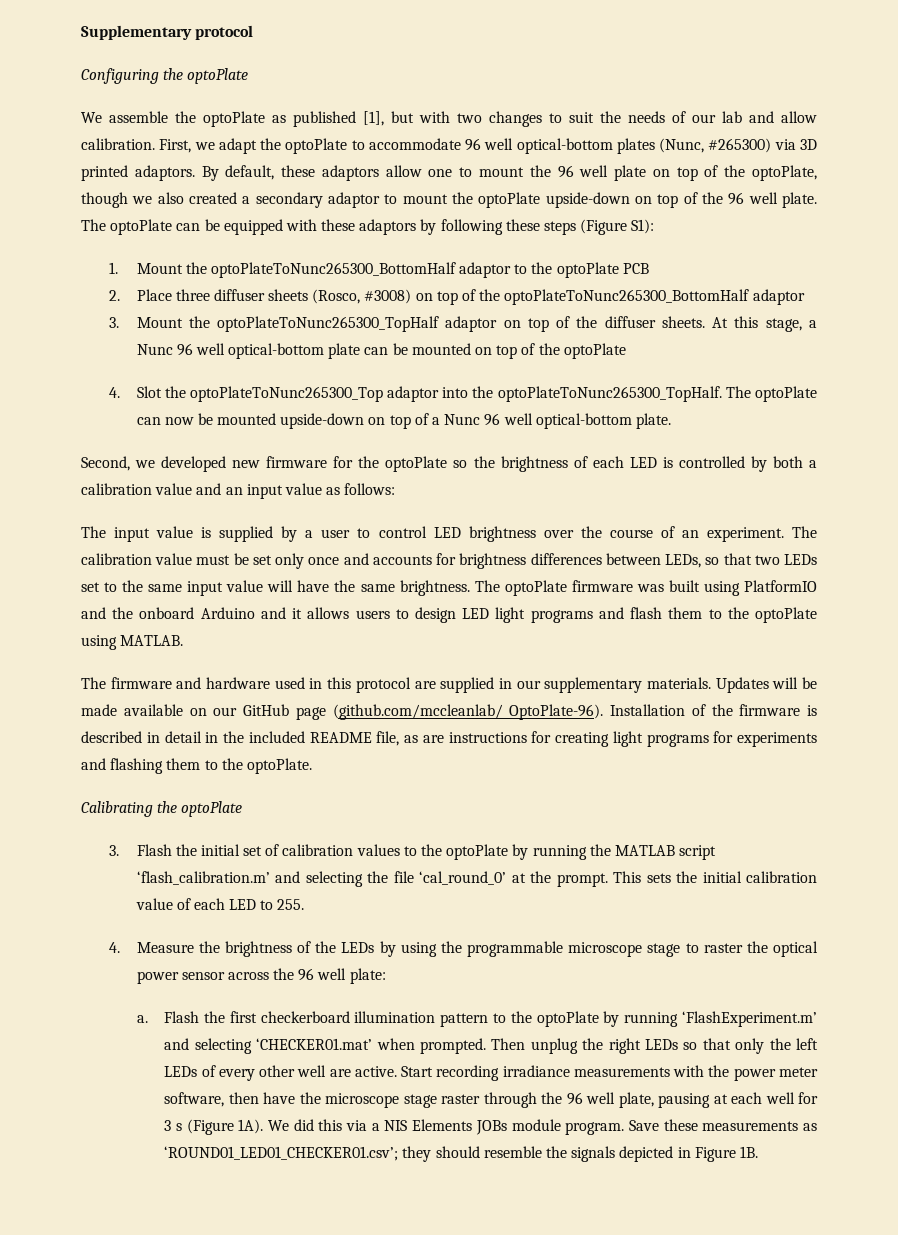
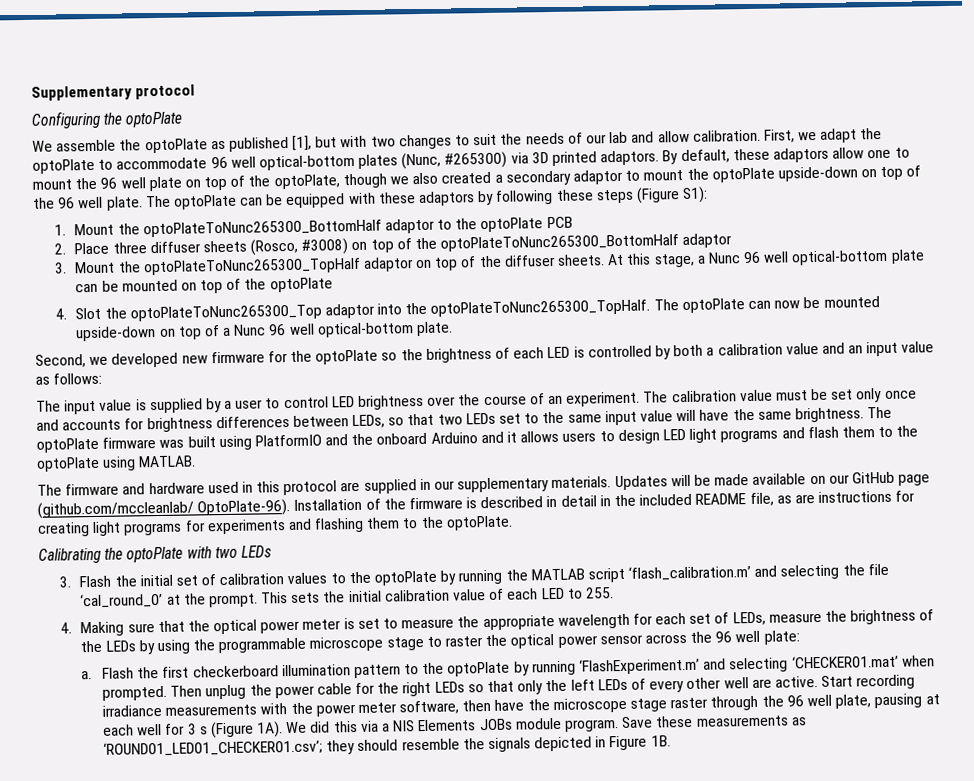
- Calibrating the optoPlate
+ Calibrating the optoPlate with two LEDs
- 4. Measure the brightness of the LEDs by using the programmable microscope stage to raster the optical power sensor across the 96 well plate:
+ 4. Making sure that the optical power meter is set to measure the appropriate wavelength for each set of LEDs, measure the brightness of the LEDs by using the programmable microscope stage to raster the optical power sensor across the 96 well plate:
- Then unplug the right LEDs so that only the left LEDs of every other well are active.
+ Then unplug the power cable for the right LEDs so that only the left LEDs of every other well are active.

